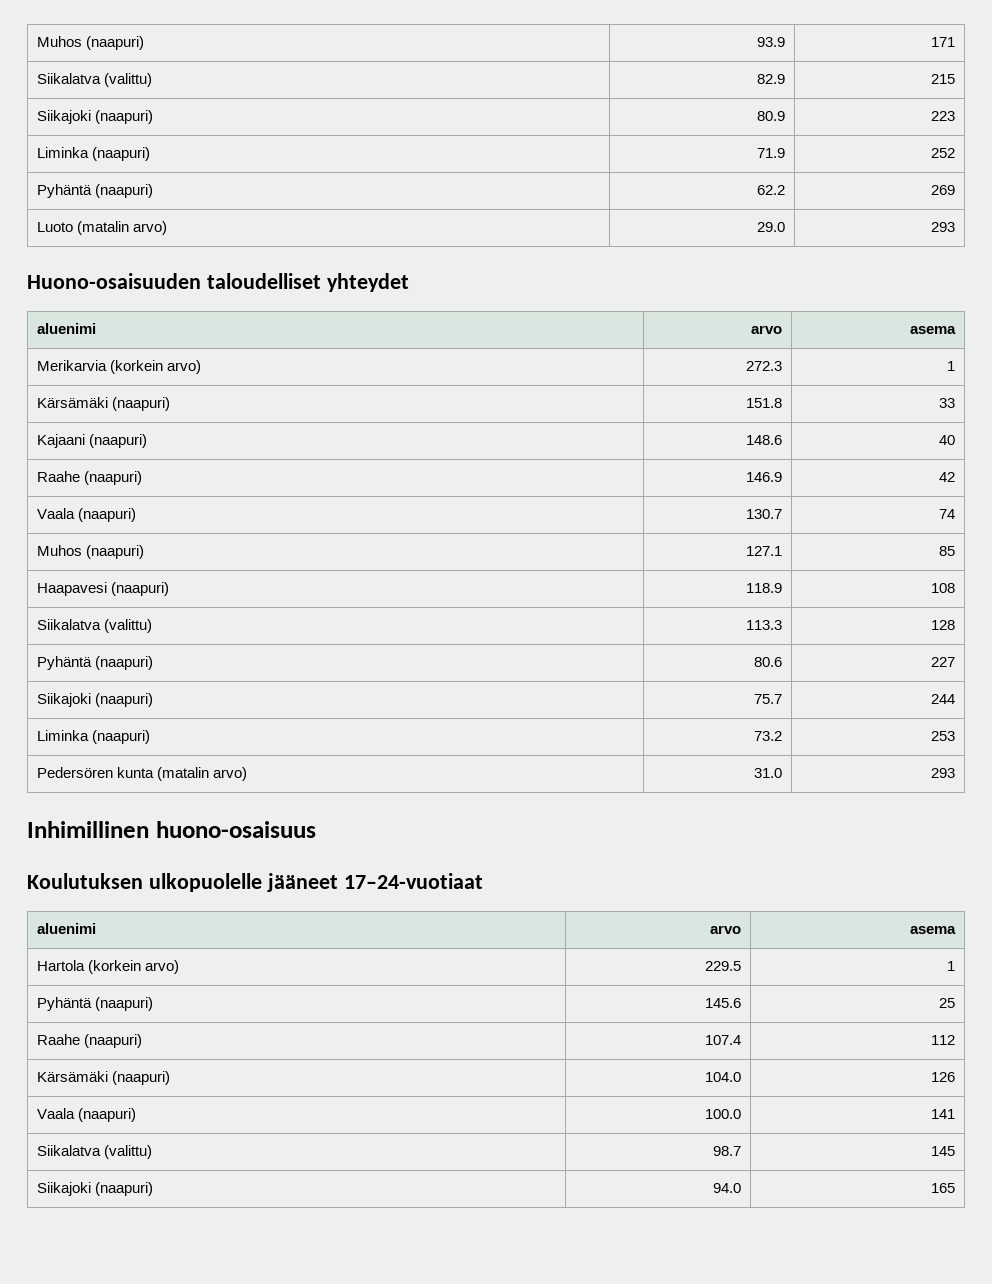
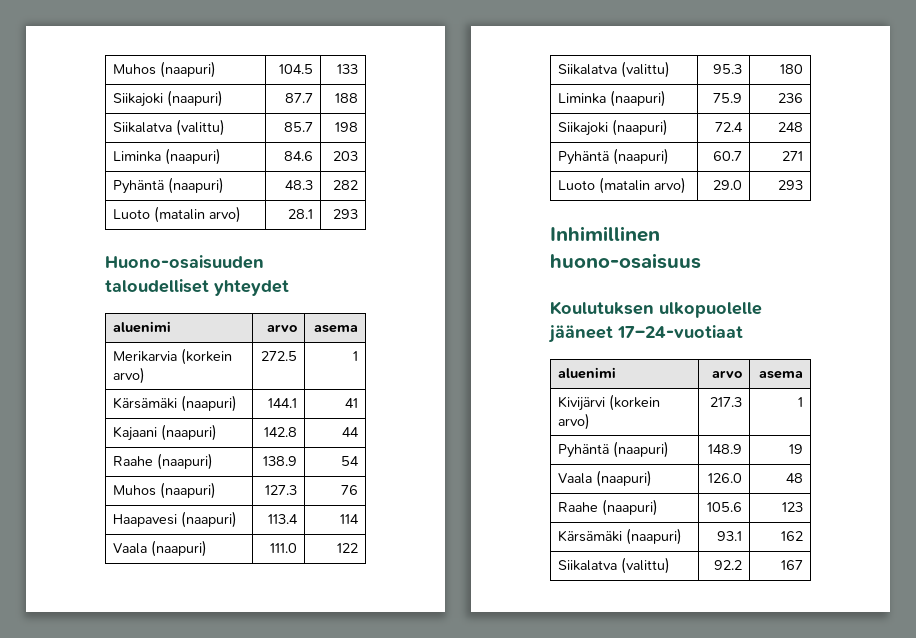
- Muhos (naapuri) | 93.9 | 171
- Siikalatva (valittu) | 82.9 | 215
- Siikajoki (naapuri) | 80.9 | 223
- Liminka (naapuri) | 71.9 | 252
- Pyhäntä (naapuri) | 62.2 | 269
- Luoto (matalin arvo) | 29.0 | 293
+ Muhos (naapuri) | 104.5 | 133
+ Siikajoki (naapuri) | 87.7 | 188
+ Siikalatva (valittu) | 85.7 | 198
+ Liminka (naapuri) | 84.6 | 203
+ Pyhäntä (naapuri) | 48.3 | 282
+ Luoto (matalin arvo) | 28.1 | 293
- Merikarvia (korkein arvo) | 272.3 | 1
+ Merikarvia (korkein arvo) | 272.5 | 1
- Kärsämäki (naapuri) | 151.8 | 33
+ Kärsämäki (naapuri) | 144.1 | 41
- Kajaani (naapuri) | 148.6 | 40
- Raahe (naapuri) | 146.9 | 42
- Vaala (naapuri) | 130.7 | 74
- Muhos (naapuri) | 127.1 | 85
- Haapavesi (naapuri) | 118.9 | 108
- Siikalatva (valittu) | 113.3 | 128
- Pyhäntä (naapuri) | 80.6 | 227
- Siikajoki (naapuri) | 75.7 | 244
- Liminka (naapuri) | 73.2 | 253
- Pedersören kunta (matalin arvo) | 31.0 | 293
+ Kajaani (naapuri) | 142.8 | 44
+ Raahe (naapuri) | 138.9 | 54
+ Muhos (naapuri) | 127.3 | 76
+ Haapavesi (naapuri) | 113.4 | 114
+ Vaala (naapuri) | 111.0 | 122
+ Siikalatva (valittu) | 95.3 | 180
+ Liminka (naapuri) | 75.9 | 236
+ Siikajoki (naapuri) | 72.4 | 248
+ Pyhäntä (naapuri) | 60.7 | 271
+ Luoto (matalin arvo) | 29.0 | 293
- Hartola (korkein arvo) | 229.5 | 1
+ Kivijärvi (korkein arvo) | 217.3 | 1
- Pyhäntä (naapuri) | 145.6 | 25
- Raahe (naapuri) | 107.4 | 112
- Kärsämäki (naapuri) | 104.0 | 126
- Vaala (naapuri) | 100.0 | 141
- Siikalatva (valittu) | 98.7 | 145
- Siikajoki (naapuri) | 94.0 | 165
+ Pyhäntä (naapuri) | 148.9 | 19
+ Vaala (naapuri) | 126.0 | 48
+ Raahe (naapuri) | 105.6 | 123
+ Kärsämäki (naapuri) | 93.1 | 162
+ Siikalatva (valittu) | 92.2 | 167

